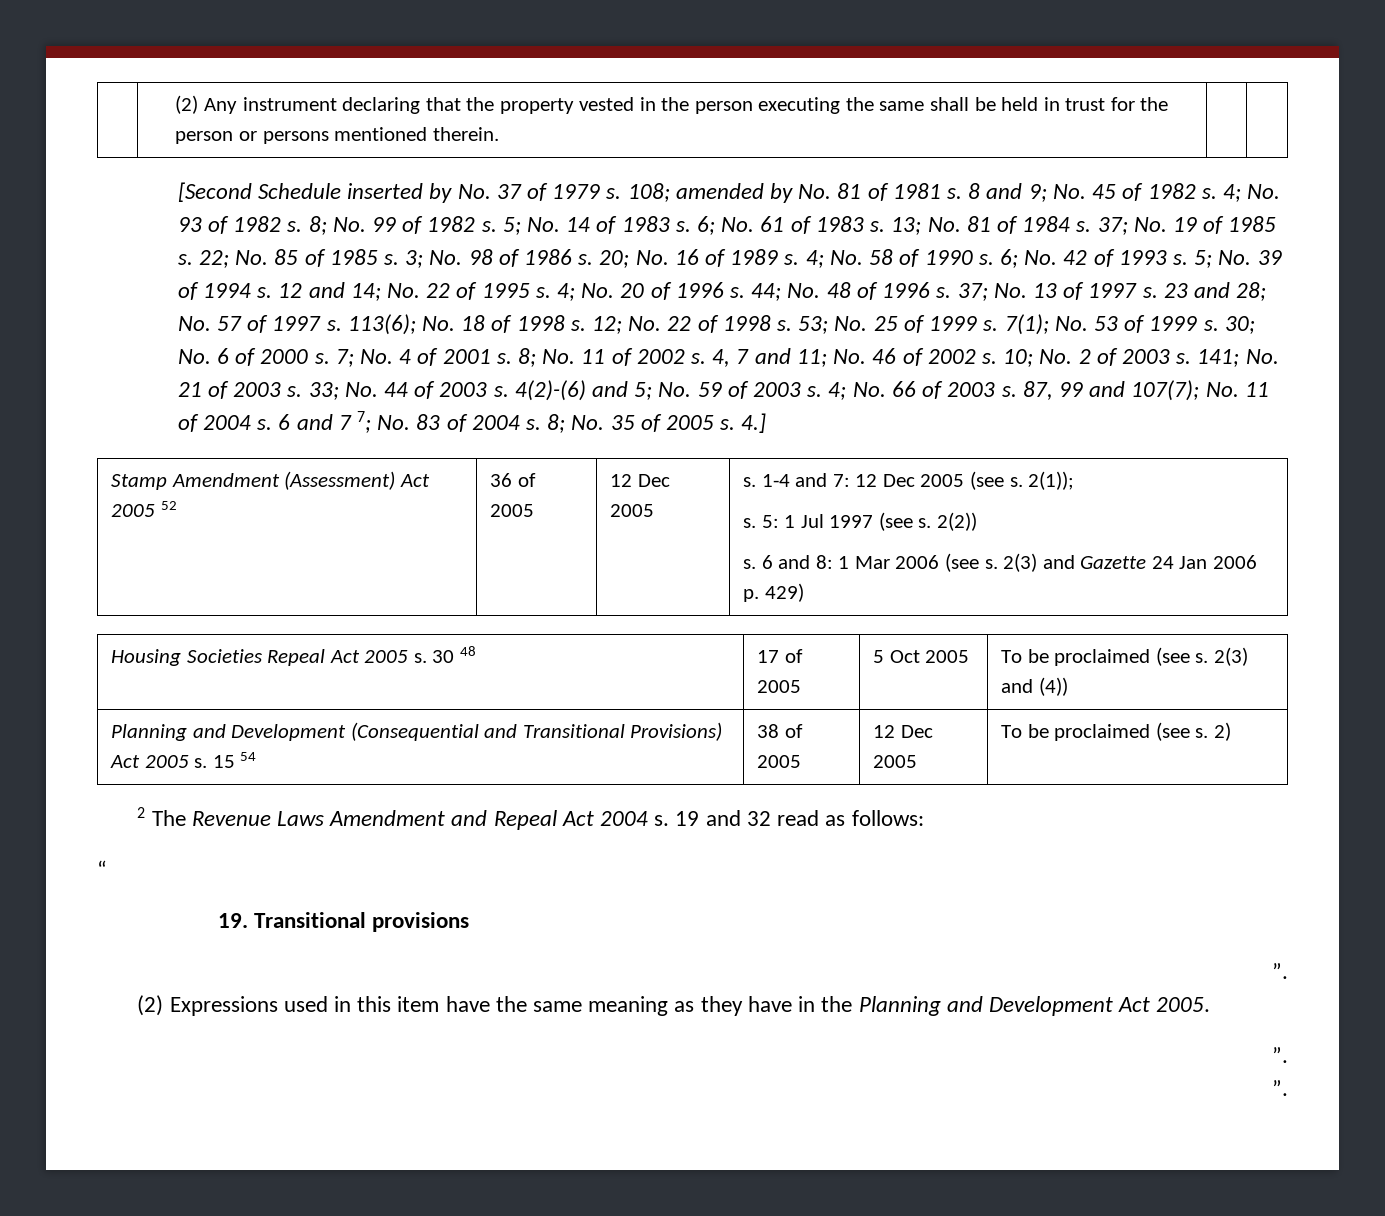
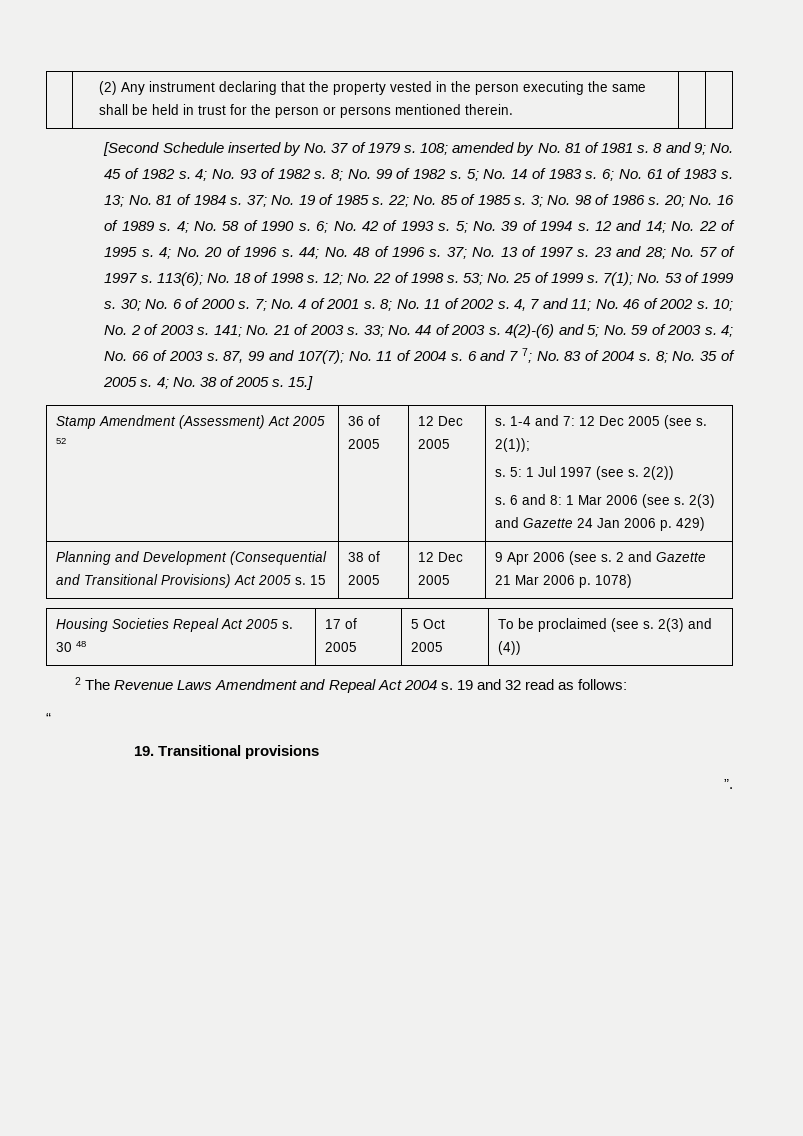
- 4.]
+ 4; No. 38 of 2005 s. 15.]
+ Planning and Development (Consequential and Transitional Provisions) Act 2005 s. 15 | 38 of 2005 | 12 Dec 2005 | 9 Apr 2006 (see s. 2 and Gazette 21 Mar 2006 p. 1078)
- Planning and Development (Consequential and Transitional Provisions) Act 2005 s. 15 54 | 38 of 2005 | 12 Dec 2005 | To be proclaimed (see s. 2)
- (2) Expressions used in this item have the same meaning as they have in the Planning and Development Act 2005.
- ”.
- ”.

